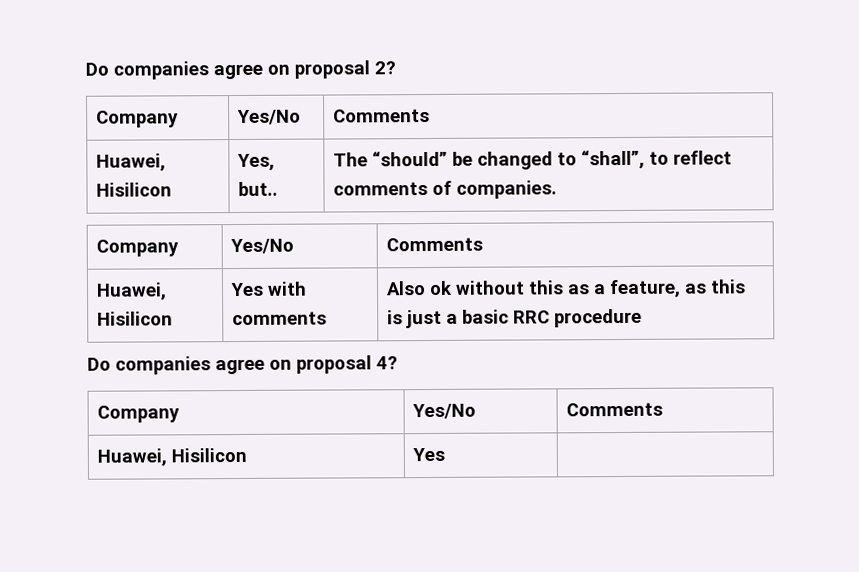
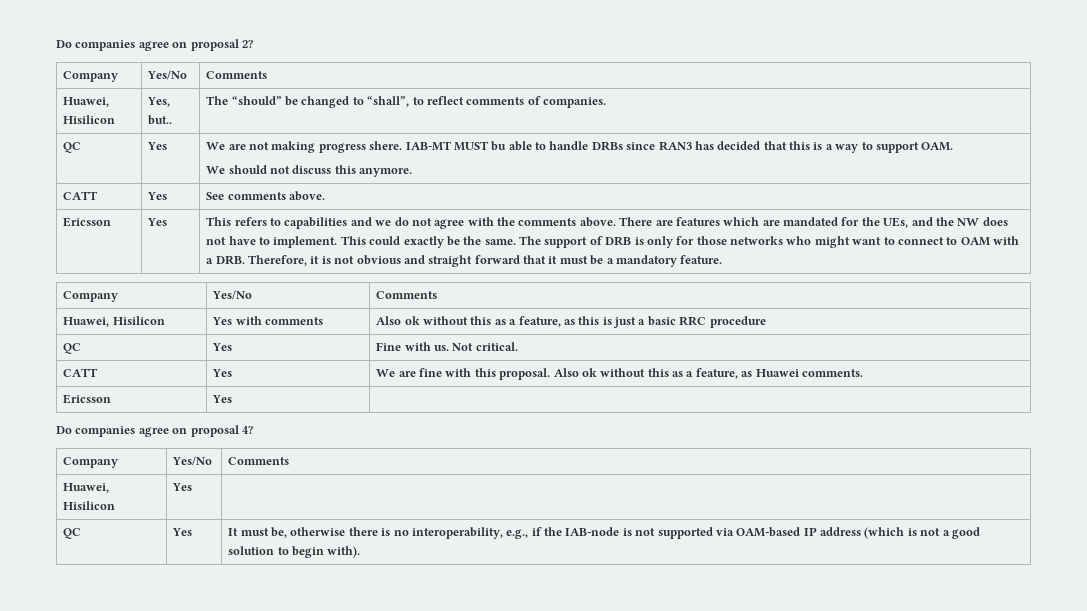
+ QC | Yes | We are not making progress shere. IAB-MT MUST bu able to handle DRBs since RAN3 has decided that this is a way to support OAM.
+ We should not discuss this anymore.
+ CATT | Yes | See comments above.
+ Ericsson | Yes | This refers to capabilities and we do not agree with the comments above. There are features which are mandated for the UEs, and the NW does not have to implement. This could exactly be the same. The support of DRB is only for those networks who might want to connect to OAM with a DRB. Therefore, it is not obvious and straight forward that it must be a mandatory feature.
+ QC | Yes | Fine with us. Not critical.
+ CATT | Yes | We are fine with this proposal. Also ok without this as a feature, as Huawei comments.
+ Ericsson | Yes |
+ QC | Yes | It must be, otherwise there is no interoperability, e.g., if the IAB-node is not supported via OAM-based IP address (which is not a good solution to begin with).

